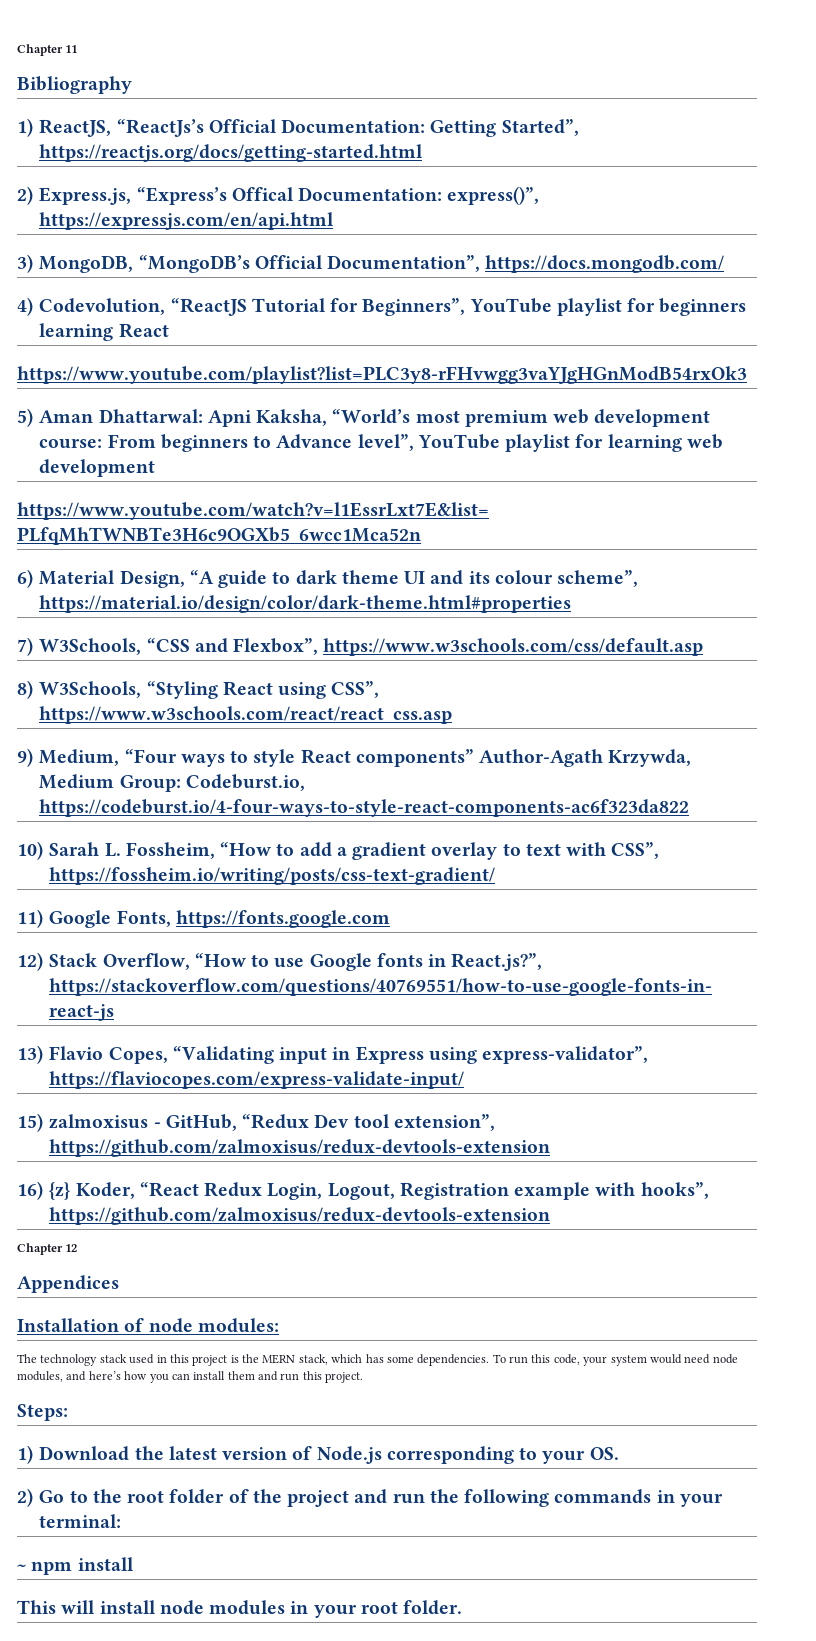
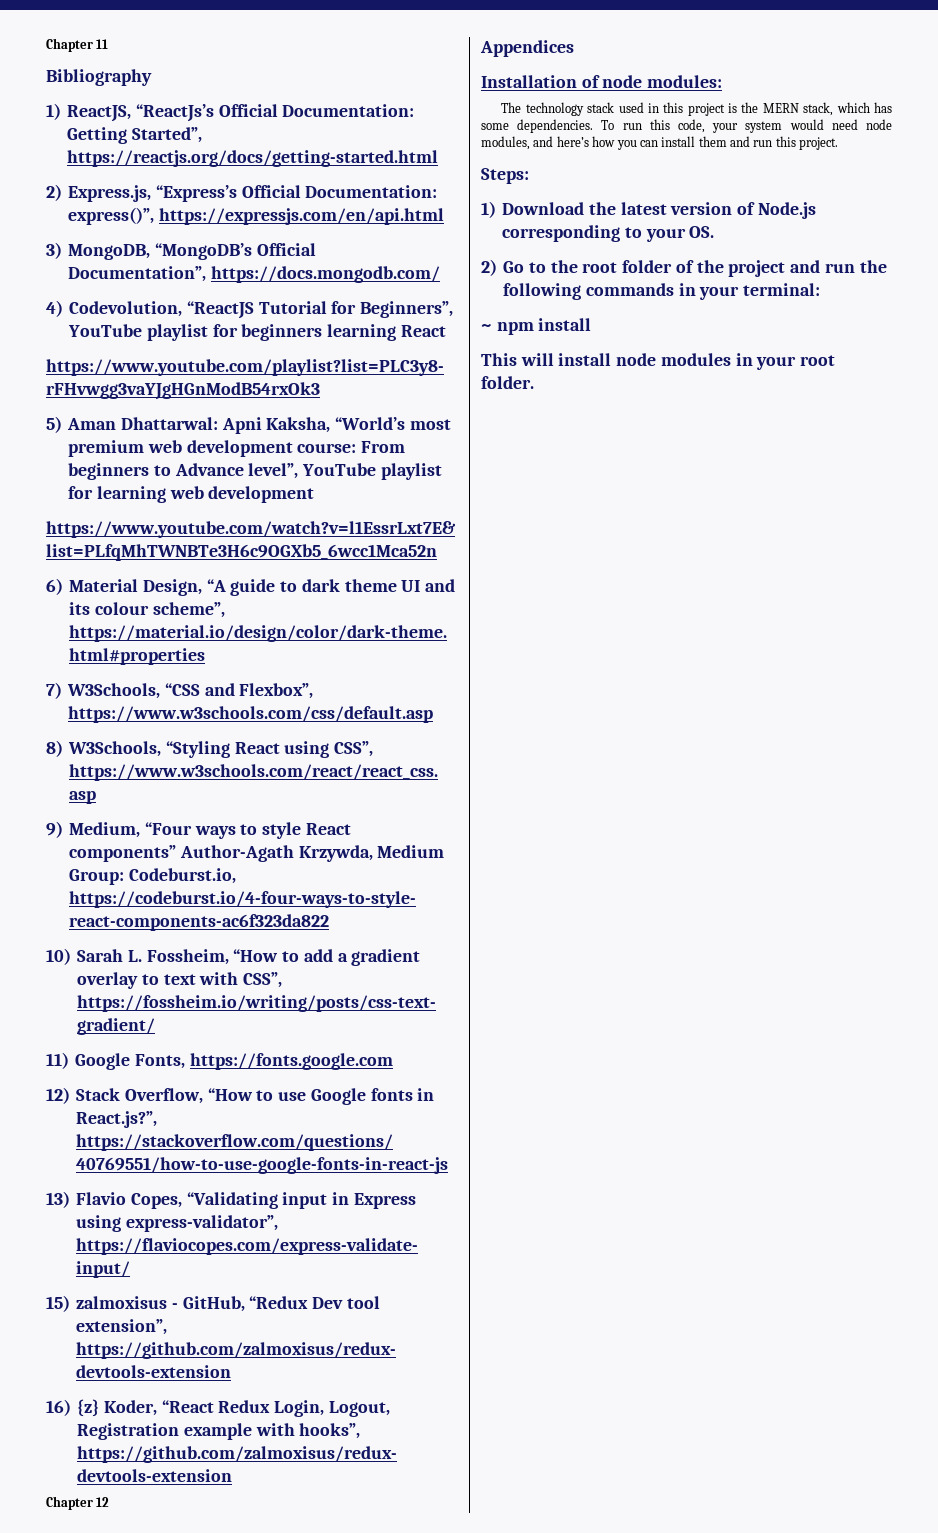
- 2) Express.js, “Express’s Offical Documentation: express()”, https://expressjs.com/en/api.html
+ 2) Express.js, “Express’s Official Documentation: express()”, https://expressjs.com/en/api.html

